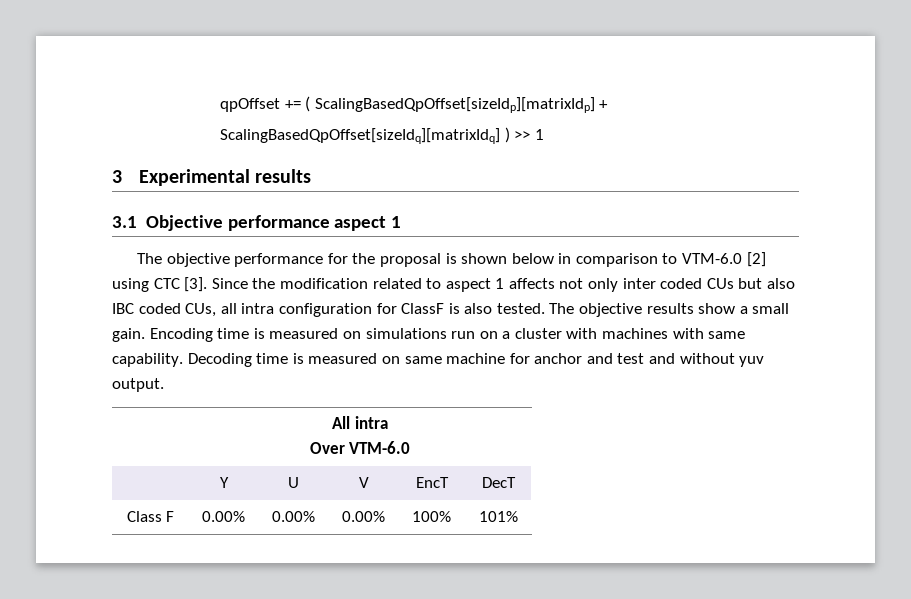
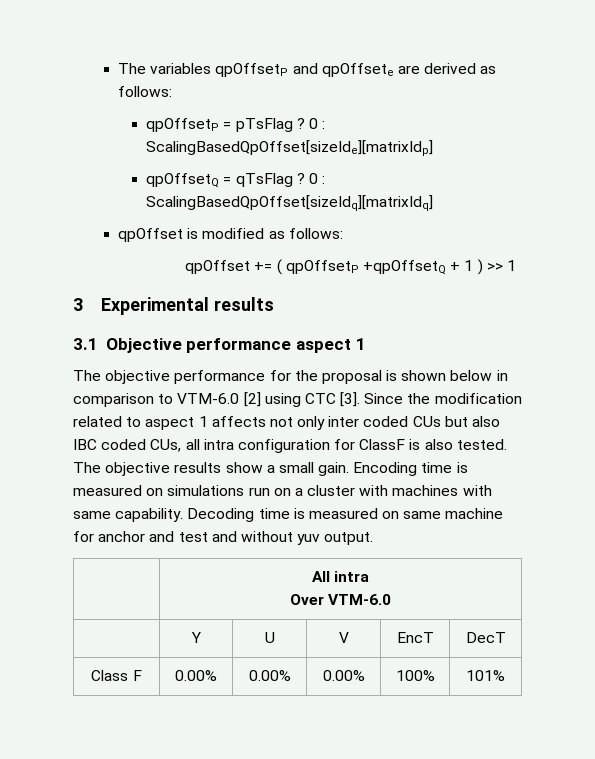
+ The variables qpOffsetP and qpOffsete are derived as follows:
+ qpOffsetP = pTsFlag ? 0 : ScalingBasedQpOffset[sizeIde][matrixIdp]
+ qpOffsetQ = qTsFlag ? 0 : ScalingBasedQpOffset[sizeIdq][matrixIdq]
+ qpOffset is modified as follows:
- qpOffset += ( ScalingBasedQpOffset[sizeIdp][matrixIdp] +
- ScalingBasedQpOffset[sizeIdq][matrixIdq] ) >> 1
+ qpOffset += ( qpOffsetP +qpOffsetQ + 1 ) >> 1

